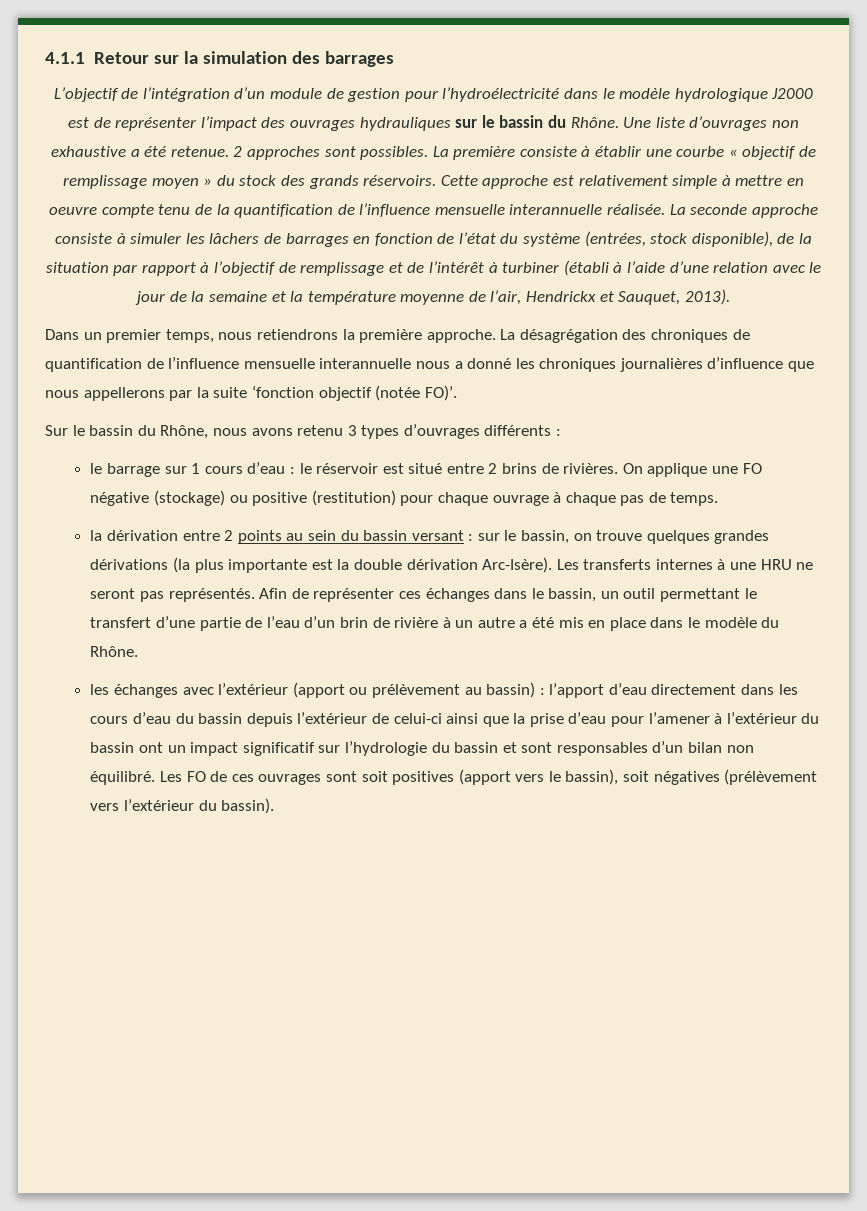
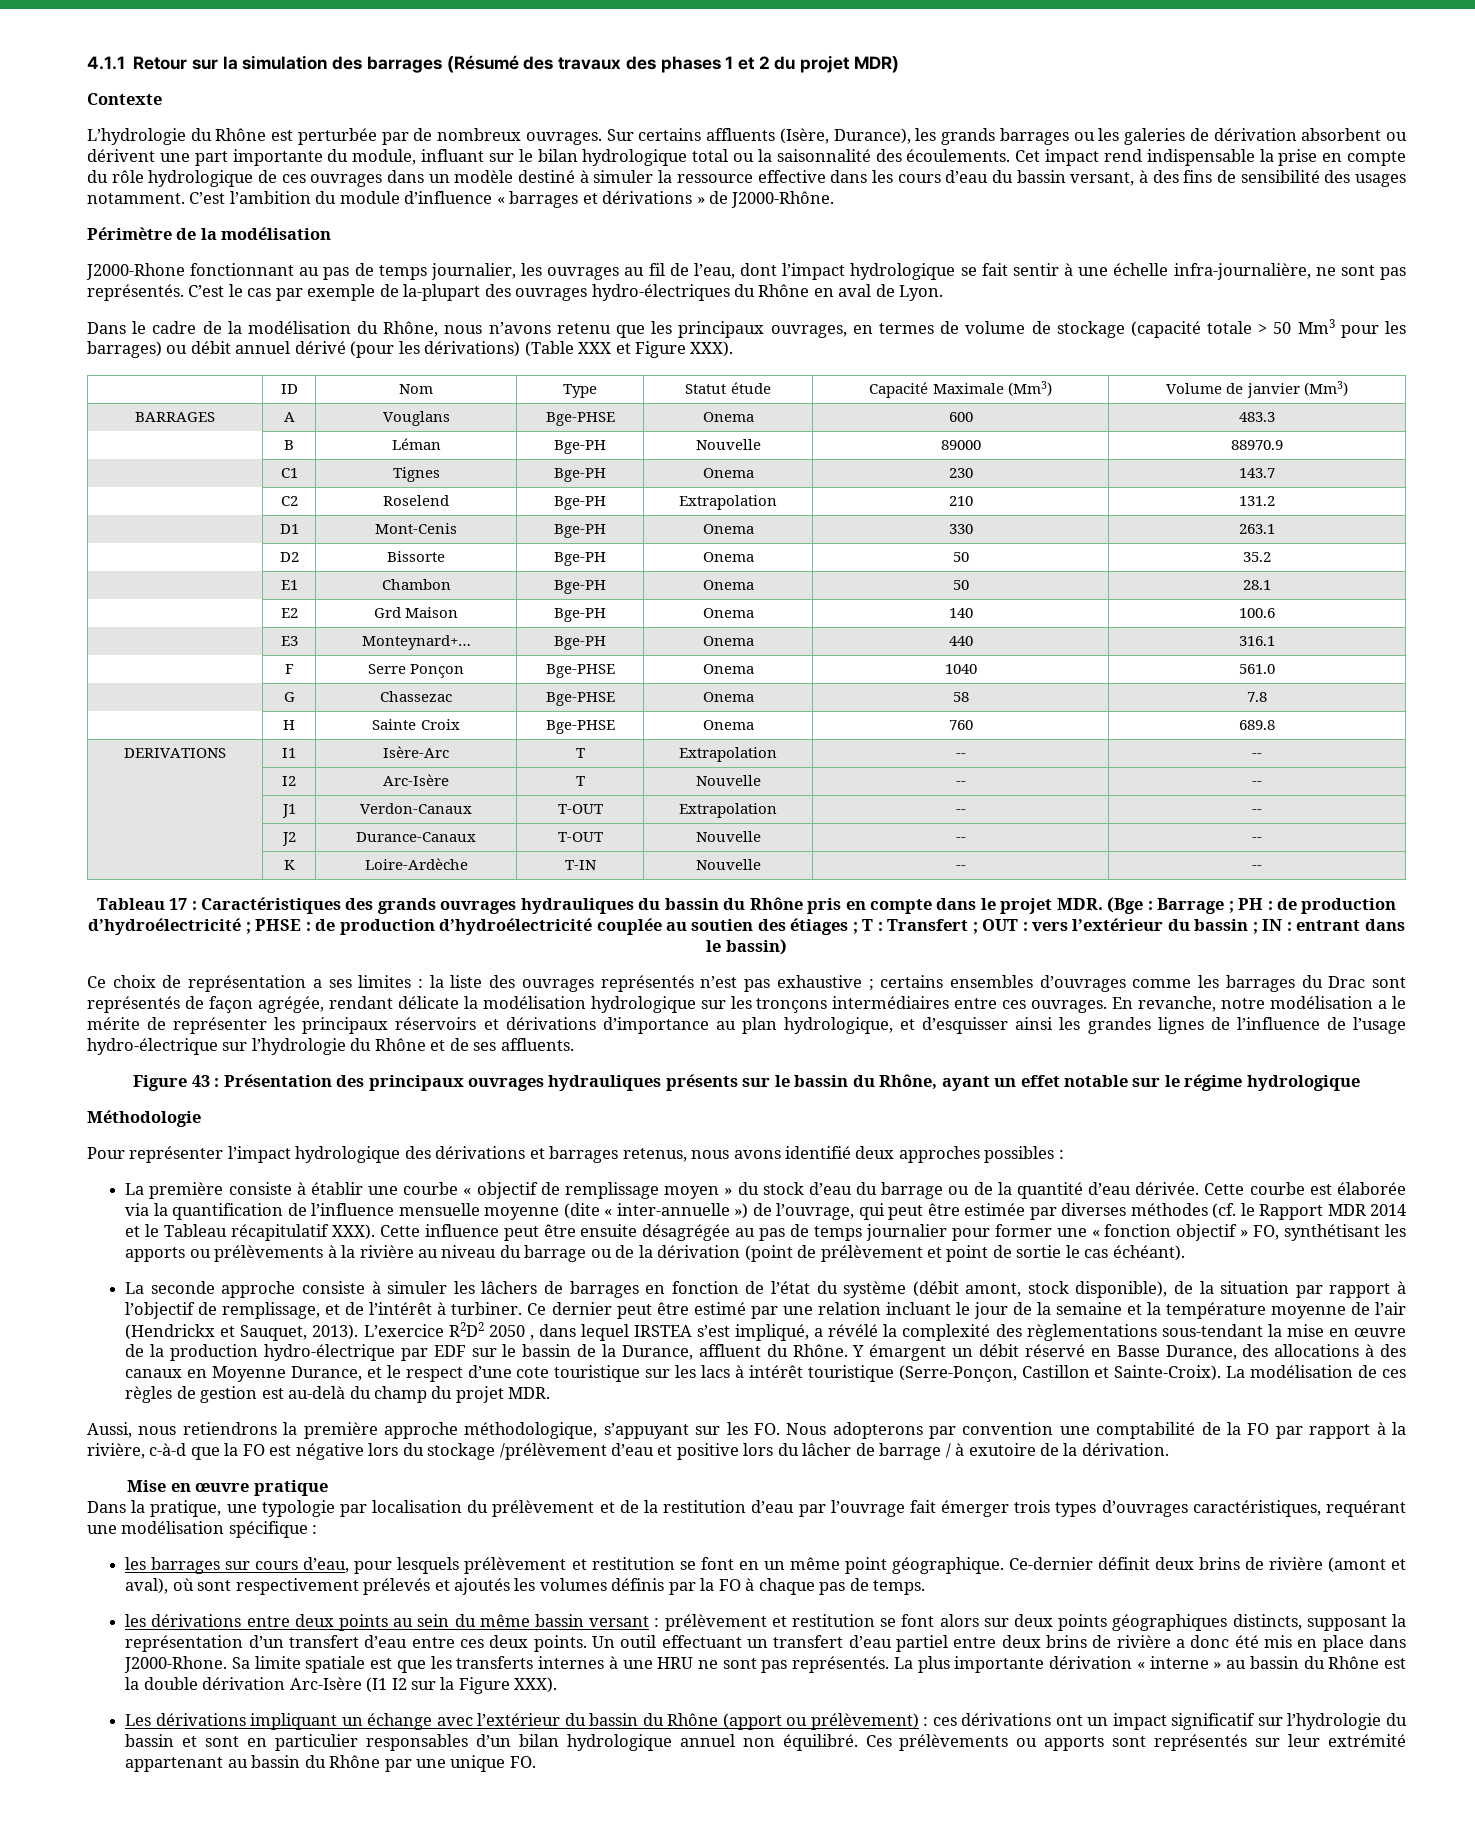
- 4.1.1 Retour sur la simulation des barrages
- L’objectif de l’intégration d’un module de gestion pour l’hydroélectricité dans le modèle hydrologique J2000 est de représenter l’impact des ouvrages hydrauliques sur le bassin du Rhône. Une liste d’ouvrages non exhaustive a été retenue. 2 approches sont possibles. La première consiste à établir une courbe « objectif de remplissage moyen » du stock des grands réservoirs. Cette approche est relativement simple à mettre en oeuvre compte tenu de la quantification de l’influence mensuelle interannuelle réalisée. La seconde approche consiste à simuler les lâchers de barrages en fonction de l’état du système (entrées, stock disponible), de la situation par rapport à l’objectif de remplissage et de l’intérêt à turbiner (établi à l’aide d’une relation avec le jour de la semaine et la température moyenne de l’air, Hendrickx et Sauquet, 2013).
- Dans un premier temps, nous retiendrons la première approche. La désagrégation des chroniques de quantification de l’influence mensuelle interannuelle nous a donné les chroniques journalières d’influence que nous appellerons par la suite ‘fonction objectif (notée FO)’.
- Sur le bassin du Rhône, nous avons retenu 3 types d’ouvrages différents :
- le barrage sur 1 cours d’eau : le réservoir est situé entre 2 brins de rivières. On applique une FO négative (stockage) ou positive (restitution) pour chaque ouvrage à chaque pas de temps.
+ 4.1.1 Retour sur la simulation des barrages (Résumé des travaux des phases 1 et 2 du projet MDR)
+ Contexte
+ L’hydrologie du Rhône est perturbée par de nombreux ouvrages. Sur certains affluents (Isère, Durance), les grands barrages ou les galeries de dérivation absorbent ou dérivent une part importante du module, influant sur le bilan hydrologique total ou la saisonnalité des écoulements. Cet impact rend indispensable la prise en compte du rôle hydrologique de ces ouvrages dans un modèle destiné à simuler la ressource effective dans les cours d’eau du bassin versant, à des fins de sensibilité des usages notamment. C’est l’ambition du module d’influence « barrages et dérivations » de J2000-Rhône.
+ Périmètre de la modélisation
+ J2000-Rhone fonctionnant au pas de temps journalier, les ouvrages au fil de l’eau, dont l’impact hydrologique se fait sentir à une échelle infra-journalière, ne sont pas représentés. C’est le cas par exemple de la-plupart des ouvrages hydro-électriques du Rhône en aval de Lyon.
+ Dans le cadre de la modélisation du Rhône, nous n’avons retenu que les principaux ouvrages, en termes de volume de stockage (capacité totale > 50 Mm3 pour les barrages) ou débit annuel dérivé (pour les dérivations) (Table XXX et Figure XXX).
+ | ID | Nom | Type | Statut étude | Capacité Maximale (Mm3) | Volume de janvier (Mm3)
+ BARRAGES | A | Vouglans | Bge-PHSE | Onema | 600 | 483.3
+ | B | Léman | Bge-PH | Nouvelle | 89000 | 88970.9
+ | C1 | Tignes | Bge-PH | Onema | 230 | 143.7
+ | C2 | Roselend | Bge-PH | Extrapolation | 210 | 131.2
+ | D1 | Mont-Cenis | Bge-PH | Onema | 330 | 263.1
+ | D2 | Bissorte | Bge-PH | Onema | 50 | 35.2
+ | E1 | Chambon | Bge-PH | Onema | 50 | 28.1
+ | E2 | Grd Maison | Bge-PH | Onema | 140 | 100.6
+ | E3 | Monteynard+… | Bge-PH | Onema | 440 | 316.1
+ | F | Serre Ponçon | Bge-PHSE | Onema | 1040 | 561.0
+ | G | Chassezac | Bge-PHSE | Onema | 58 | 7.8
+ | H | Sainte Croix | Bge-PHSE | Onema | 760 | 689.8
+ DERIVATIONS | I1 | Isère-Arc | T | Extrapolation | -- | --
+ | I2 | Arc-Isère | T | Nouvelle | -- | --
+ | J1 | Verdon-Canaux | T-OUT | Extrapolation | -- | --
+ | J2 | Durance-Canaux | T-OUT | Nouvelle | -- | --
+ | K | Loire-Ardèche | T-IN | Nouvelle | -- | --
+ Tableau 17 : Caractéristiques des grands ouvrages hydrauliques du bassin du Rhône pris en compte dans le projet MDR. (Bge : Barrage ; PH : de production d’hydroélectricité ; PHSE : de production d’hydroélectricité couplée au soutien des étiages ; T : Transfert ; OUT : vers l’extérieur du bassin ; IN : entrant dans le bassin)
+ Ce choix de représentation a ses limites : la liste des ouvrages représentés n’est pas exhaustive ; certains ensembles d’ouvrages comme les barrages du Drac sont représentés de façon agrégée, rendant délicate la modélisation hydrologique sur les tronçons intermédiaires entre ces ouvrages. En revanche, notre modélisation a le mérite de représenter les principaux réservoirs et dérivations d’importance au plan hydrologique, et d’esquisser ainsi les grandes lignes de l’influence de l’usage hydro-électrique sur l’hydrologie du Rhône et de ses affluents.
+ Figure 43 : Présentation des principaux ouvrages hydrauliques présents sur le bassin du Rhône, ayant un effet notable sur le régime hydrologique
+ Méthodologie
+ Pour représenter l’impact hydrologique des dérivations et barrages retenus, nous avons identifié deux approches possibles :
+ La première consiste à établir une courbe « objectif de remplissage moyen » du stock d’eau du barrage ou de la quantité d’eau dérivée. Cette courbe est élaborée via la quantification de l’influence mensuelle moyenne (dite « inter-annuelle ») de l’ouvrage, qui peut être estimée par diverses méthodes (cf. le Rapport MDR 2014 et le Tableau récapitulatif XXX). Cette influence peut être ensuite désagrégée au pas de temps journalier pour former une « fonction objectif » FO, synthétisant les apports ou prélèvements à la rivière au niveau du barrage ou de la dérivation (point de prélèvement et point de sortie le cas échéant).
+ La seconde approche consiste à simuler les lâchers de barrages en fonction de l’état du système (débit amont, stock disponible), de la situation par rapport à l’objectif de remplissage, et de l’intérêt à turbiner. Ce dernier peut être estimé par une relation incluant le jour de la semaine et la température moyenne de l’air (Hendrickx et Sauquet, 2013). L’exercice R2D2 2050 , dans lequel IRSTEA s’est impliqué, a révélé la complexité des règlementations sous-tendant la mise en œuvre de la production hydro-électrique par EDF sur le bassin de la Durance, affluent du Rhône. Y émargent un débit réservé en Basse Durance, des allocations à des canaux en Moyenne Durance, et le respect d’une cote touristique sur les lacs à intérêt touristique (Serre-Ponçon, Castillon et Sainte-Croix). La modélisation de ces règles de gestion est au-delà du champ du projet MDR.
+ Aussi, nous retiendrons la première approche méthodologique, s’appuyant sur les FO. Nous adopterons par convention une comptabilité de la FO par rapport à la rivière, c-à-d que la FO est négative lors du stockage /prélèvement d’eau et positive lors du lâcher de barrage / à exutoire de la dérivation.
+ Mise en œuvre pratique
+ Dans la pratique, une typologie par localisation du prélèvement et de la restitution d’eau par l’ouvrage fait émerger trois types d’ouvrages caractéristiques, requérant une modélisation spécifique :
+ les barrages sur cours d’eau, pour lesquels prélèvement et restitution se font en un même point géographique. Ce-dernier définit deux brins de rivière (amont et aval), où sont respectivement prélevés et ajoutés les volumes définis par la FO à chaque pas de temps.
- la dérivation entre 2 points au sein du bassin versant : sur le bassin, on trouve quelques grandes dérivations (la plus importante est la double dérivation Arc-Isère). Les transferts internes à une HRU ne seront pas représentés. Afin de représenter ces échanges dans le bassin, un outil permettant le transfert d’une partie de l’eau d’un brin de rivière à un autre a été mis en place dans le modèle du Rhône.
- les échanges avec l’extérieur (apport ou prélèvement au bassin) : l’apport d’eau directement dans les cours d’eau du bassin depuis l’extérieur de celui-ci ainsi que la prise d’eau pour l’amener à l’extérieur du bassin ont un impact significatif sur l’hydrologie du bassin et sont responsables d’un bilan non équilibré. Les FO de ces ouvrages sont soit positives (apport vers le bassin), soit négatives (prélèvement vers l’extérieur du bassin).
+ les dérivations entre deux points au sein du même bassin versant : prélèvement et restitution se font alors sur deux points géographiques distincts, supposant la représentation d’un transfert d’eau entre ces deux points. Un outil effectuant un transfert d’eau partiel entre deux brins de rivière a donc été mis en place dans J2000-Rhone. Sa limite spatiale est que les transferts internes à une HRU ne sont pas représentés. La plus importante dérivation « interne » au bassin du Rhône est la double dérivation Arc-Isère (I1 I2 sur la Figure XXX).
+ Les dérivations impliquant un échange avec l’extérieur du bassin du Rhône (apport ou prélèvement) : ces dérivations ont un impact significatif sur l’hydrologie du bassin et sont en particulier responsables d’un bilan hydrologique annuel non équilibré. Ces prélèvements ou apports sont représentés sur leur extrémité appartenant au bassin du Rhône par une unique FO.

